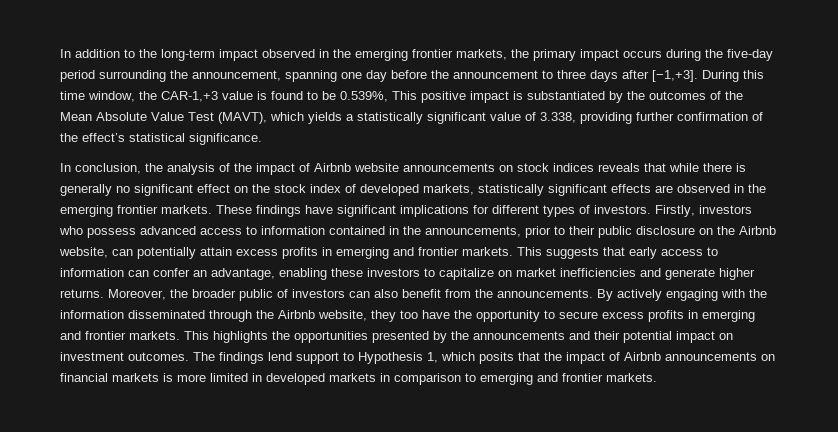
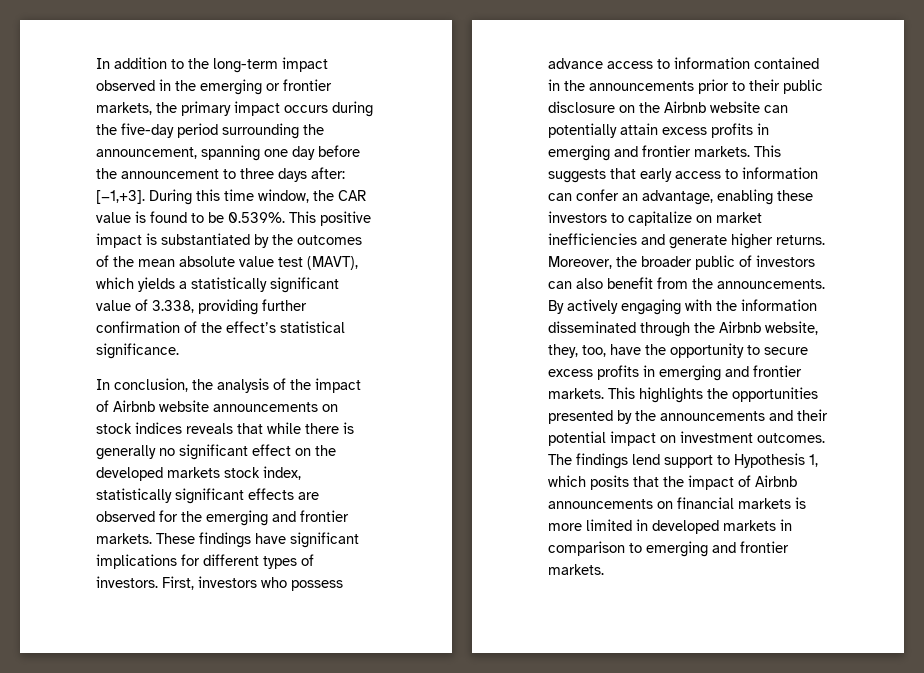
- In addition to the long-term impact observed in the emerging frontier markets, the primary impact occurs during the five-day period surrounding the announcement, spanning one day before the announcement to three days after [−1,+3].
+ In addition to the long-term impact observed in the emerging or frontier markets, the primary impact occurs during the five-day period surrounding the announcement, spanning one day before the announcement to three days after: [−1,+3].
- During this time window, the CAR-1,+3 value is found to be 0.539%, This positive impact is substantiated by the outcomes of the Mean Absolute Value Test (MAVT), which yields a statistically significant value of 3.338, providing further confirmation of the effect’s statistical significance.
+ During this time window, the CAR value is found to be 0.539%. This positive impact is substantiated by the outcomes of the mean absolute value test (MAVT), which yields a statistically significant value of 3.338, providing further confirmation of the effect’s statistical significance.
- In conclusion, the analysis of the impact of Airbnb website announcements on stock indices reveals that while there is generally no significant effect on the stock index of developed markets, statistically significant effects are observed in the emerging frontier markets.
+ In conclusion, the analysis of the impact of Airbnb website announcements on stock indices reveals that while there is generally no significant effect on the developed markets stock index, statistically significant effects are observed for the emerging and frontier markets.
- Firstly, investors who possess advanced access to information contained in the announcements, prior to their public disclosure on the Airbnb website, can potentially attain excess profits in emerging and frontier markets.
+ First, investors who possess advance access to information contained in the announcements prior to their public disclosure on the Airbnb website can potentially attain excess profits in emerging and frontier markets.
- By actively engaging with the information disseminated through the Airbnb website, they too have the opportunity to secure excess profits in emerging and frontier markets.
+ By actively engaging with the information disseminated through the Airbnb website, they, too, have the opportunity to secure excess profits in emerging and frontier markets.

